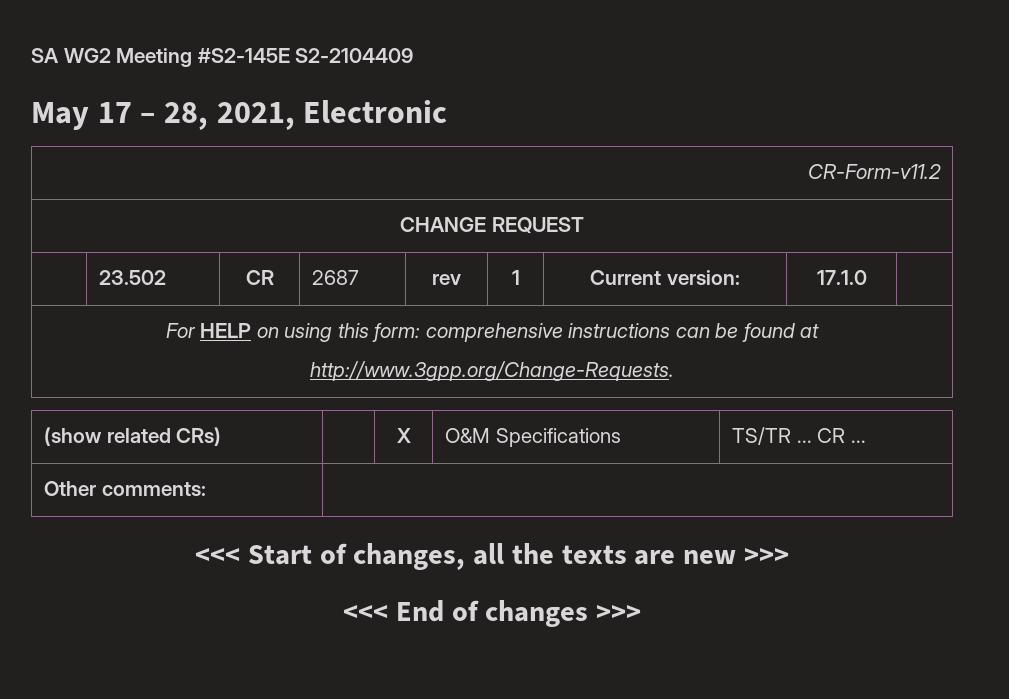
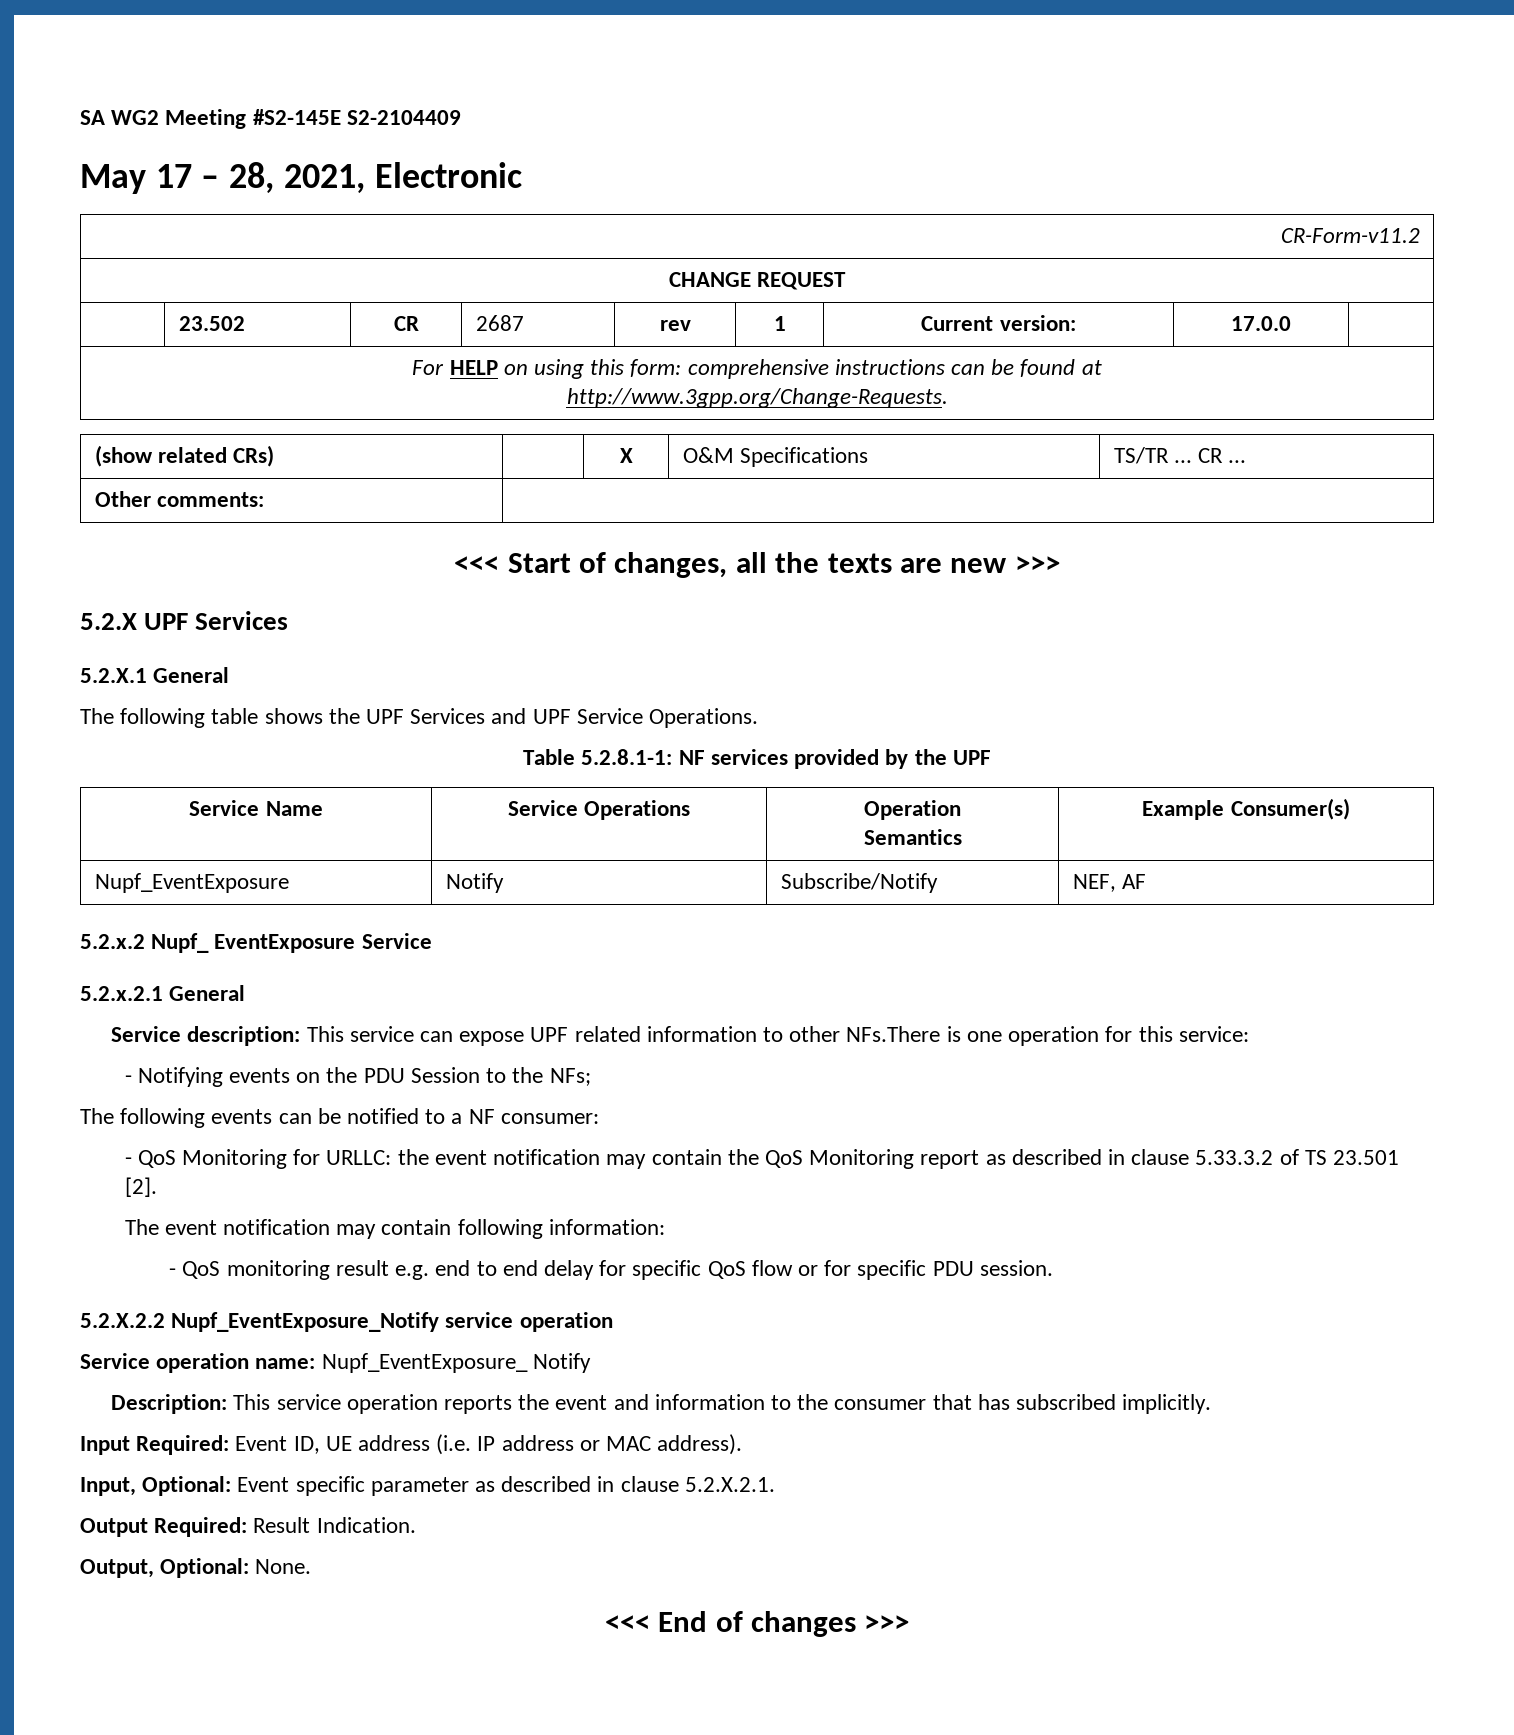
- | 23.502 | CR | 2687 | rev | 1 | Current version: | 17.1.0 |
+ | 23.502 | CR | 2687 | rev | 1 | Current version: | 17.0.0 |
+ 5.2.X UPF Services
+ 5.2.X.1 General
+ The following table shows the UPF Services and UPF Service Operations.
+ Table 5.2.8.1-1: NF services provided by the UPF
+ Service Name | Service Operations | Operation
+ Semantics | Example Consumer(s)
+ Nupf_EventExposure | Notify | Subscribe/Notify | NEF, AF
+ 5.2.x.2 Nupf_ EventExposure Service
+ 5.2.x.2.1 General
+ Service description: This service can expose UPF related information to other NFs.There is one operation for this service:
+ - Notifying events on the PDU Session to the NFs;
+ The following events can be notified to a NF consumer:
+ - QoS Monitoring for URLLC: the event notification may contain the QoS Monitoring report as described in clause 5.33.3.2 of TS 23.501 [2].
+ The event notification may contain following information:
+ - QoS monitoring result e.g. end to end delay for specific QoS flow or for specific PDU session.
+ 5.2.X.2.2 Nupf_EventExposure_Notify service operation
+ Service operation name: Nupf_EventExposure_ Notify
+ Description: This service operation reports the event and information to the consumer that has subscribed implicitly.
+ Input Required: Event ID, UE address (i.e. IP address or MAC address).
+ Input, Optional: Event specific parameter as described in clause 5.2.X.2.1.
+ Output Required: Result Indication.
+ Output, Optional: None.

